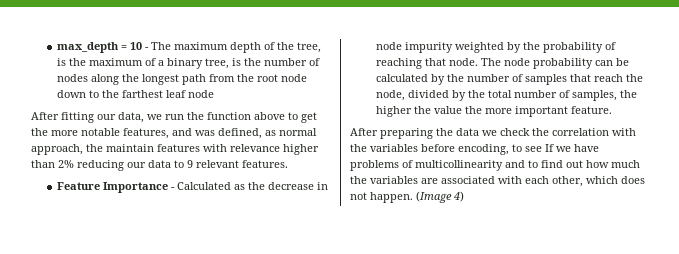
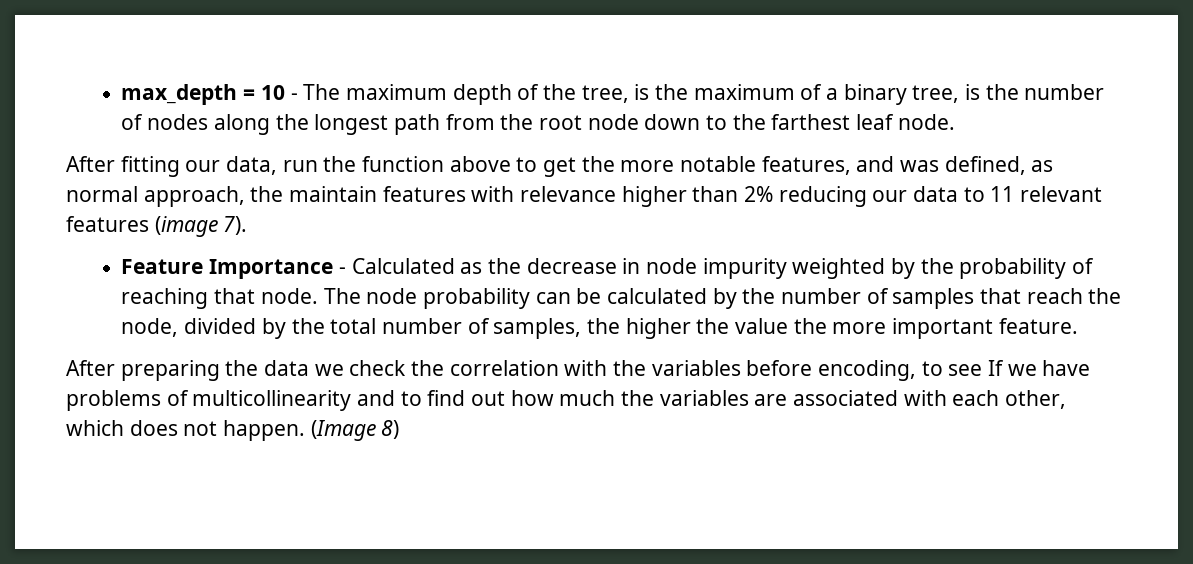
- max_depth = 10 - The maximum depth of the tree, is the maximum of a binary tree, is the number of nodes along the longest path from the root node down to the farthest leaf node
+ max_depth = 10 - The maximum depth of the tree, is the maximum of a binary tree, is the number of nodes along the longest path from the root node down to the farthest leaf node.
- After fitting our data, we run the function above to get the more notable features, and was defined, as normal approach, the maintain features with relevance higher than 2% reducing our data to 9 relevant features.
+ After fitting our data, run the function above to get the more notable features, and was defined, as normal approach, the maintain features with relevance higher than 2% reducing our data to 11 relevant features (image 7).
- (Image 4)
+ (Image 8)

